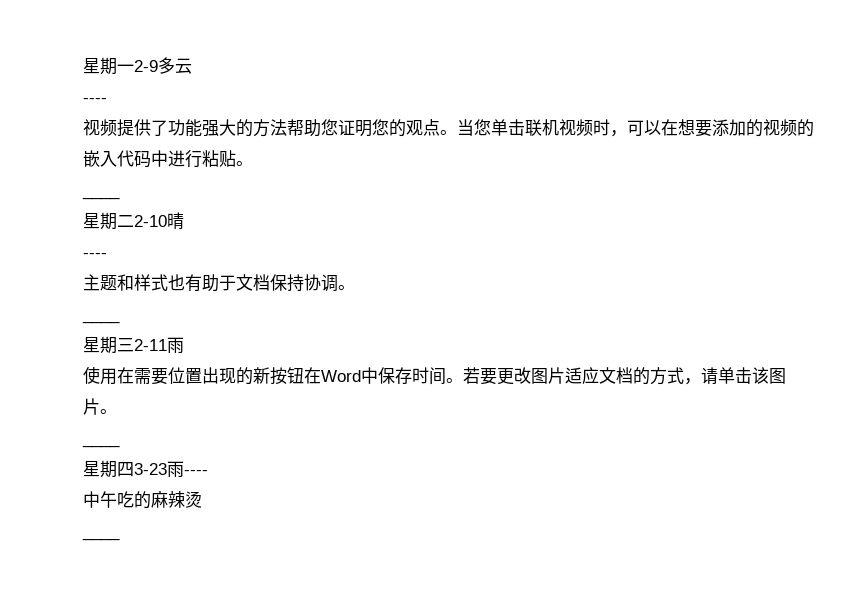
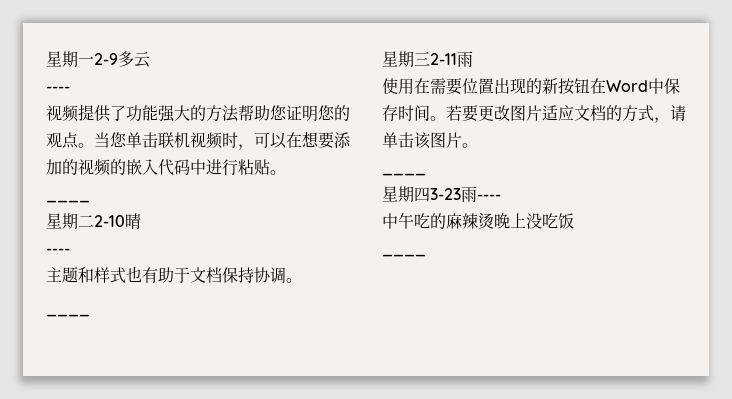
- 中午吃的麻辣烫
+ 中午吃的麻辣烫晚上没吃饭

